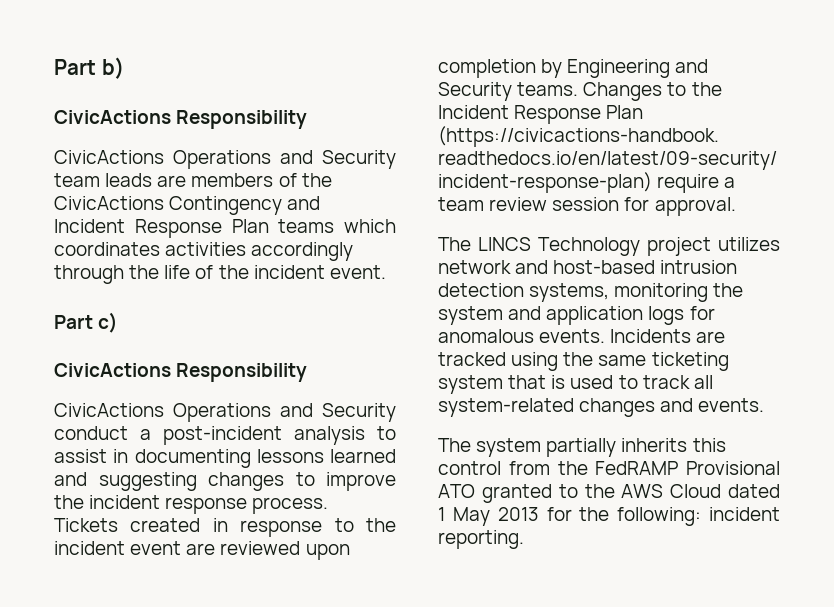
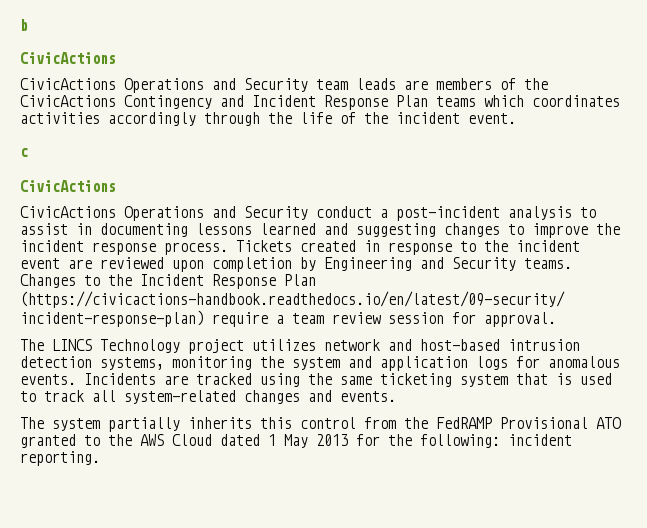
- Part b)
- CivicActions Responsibility
+ b
+ CivicActions
- Part c)
- CivicActions Responsibility
+ c
+ CivicActions

